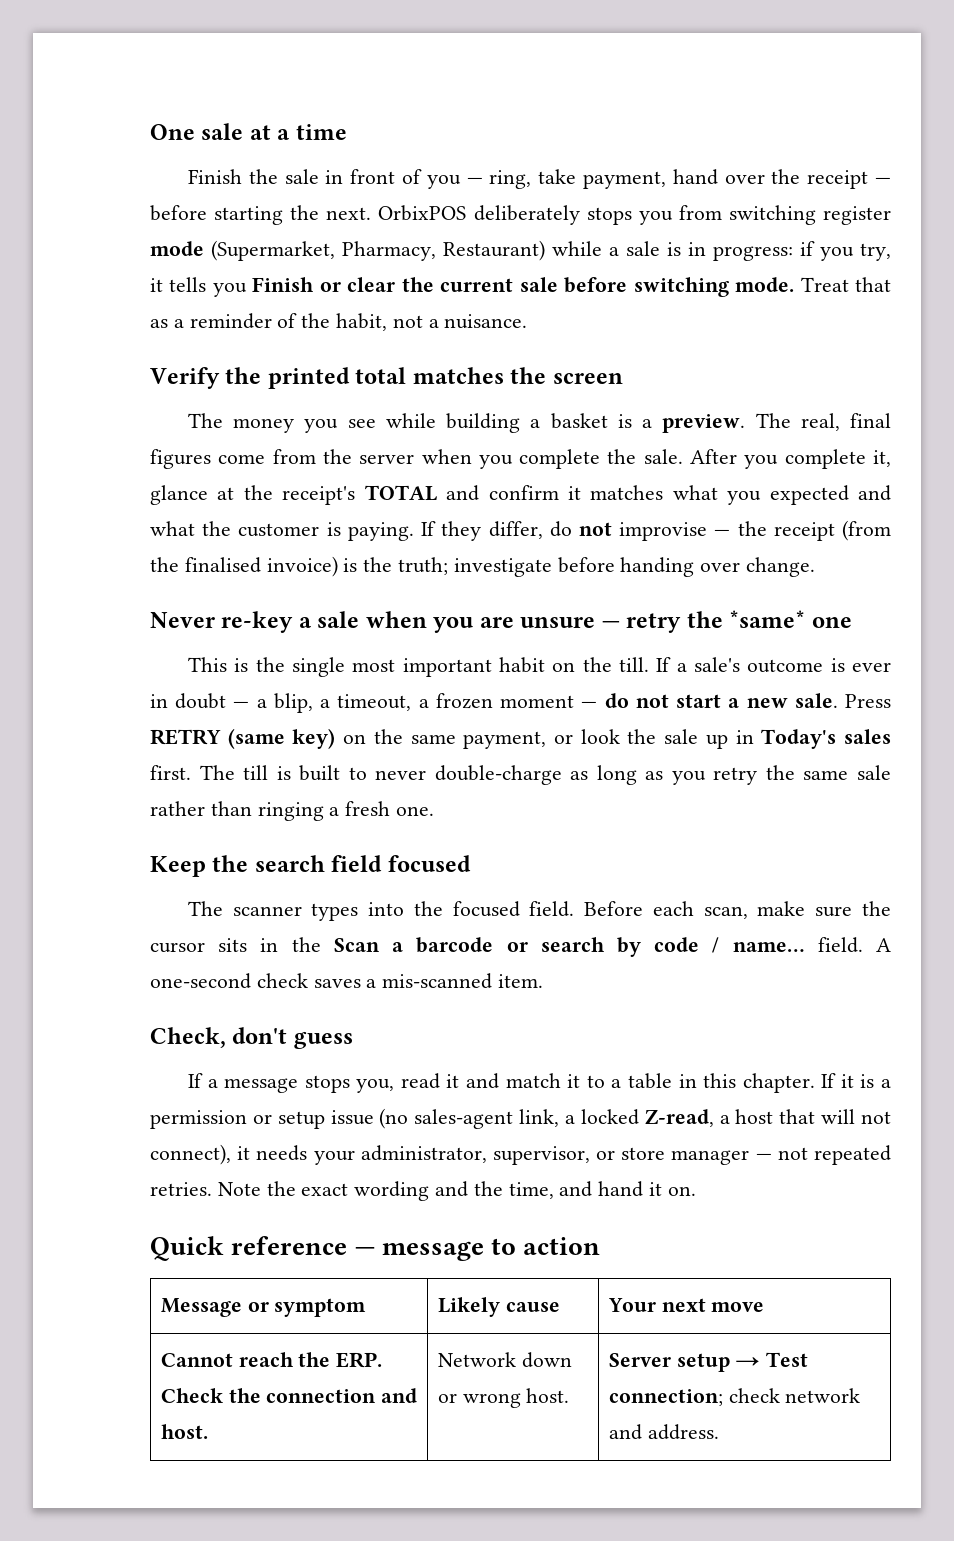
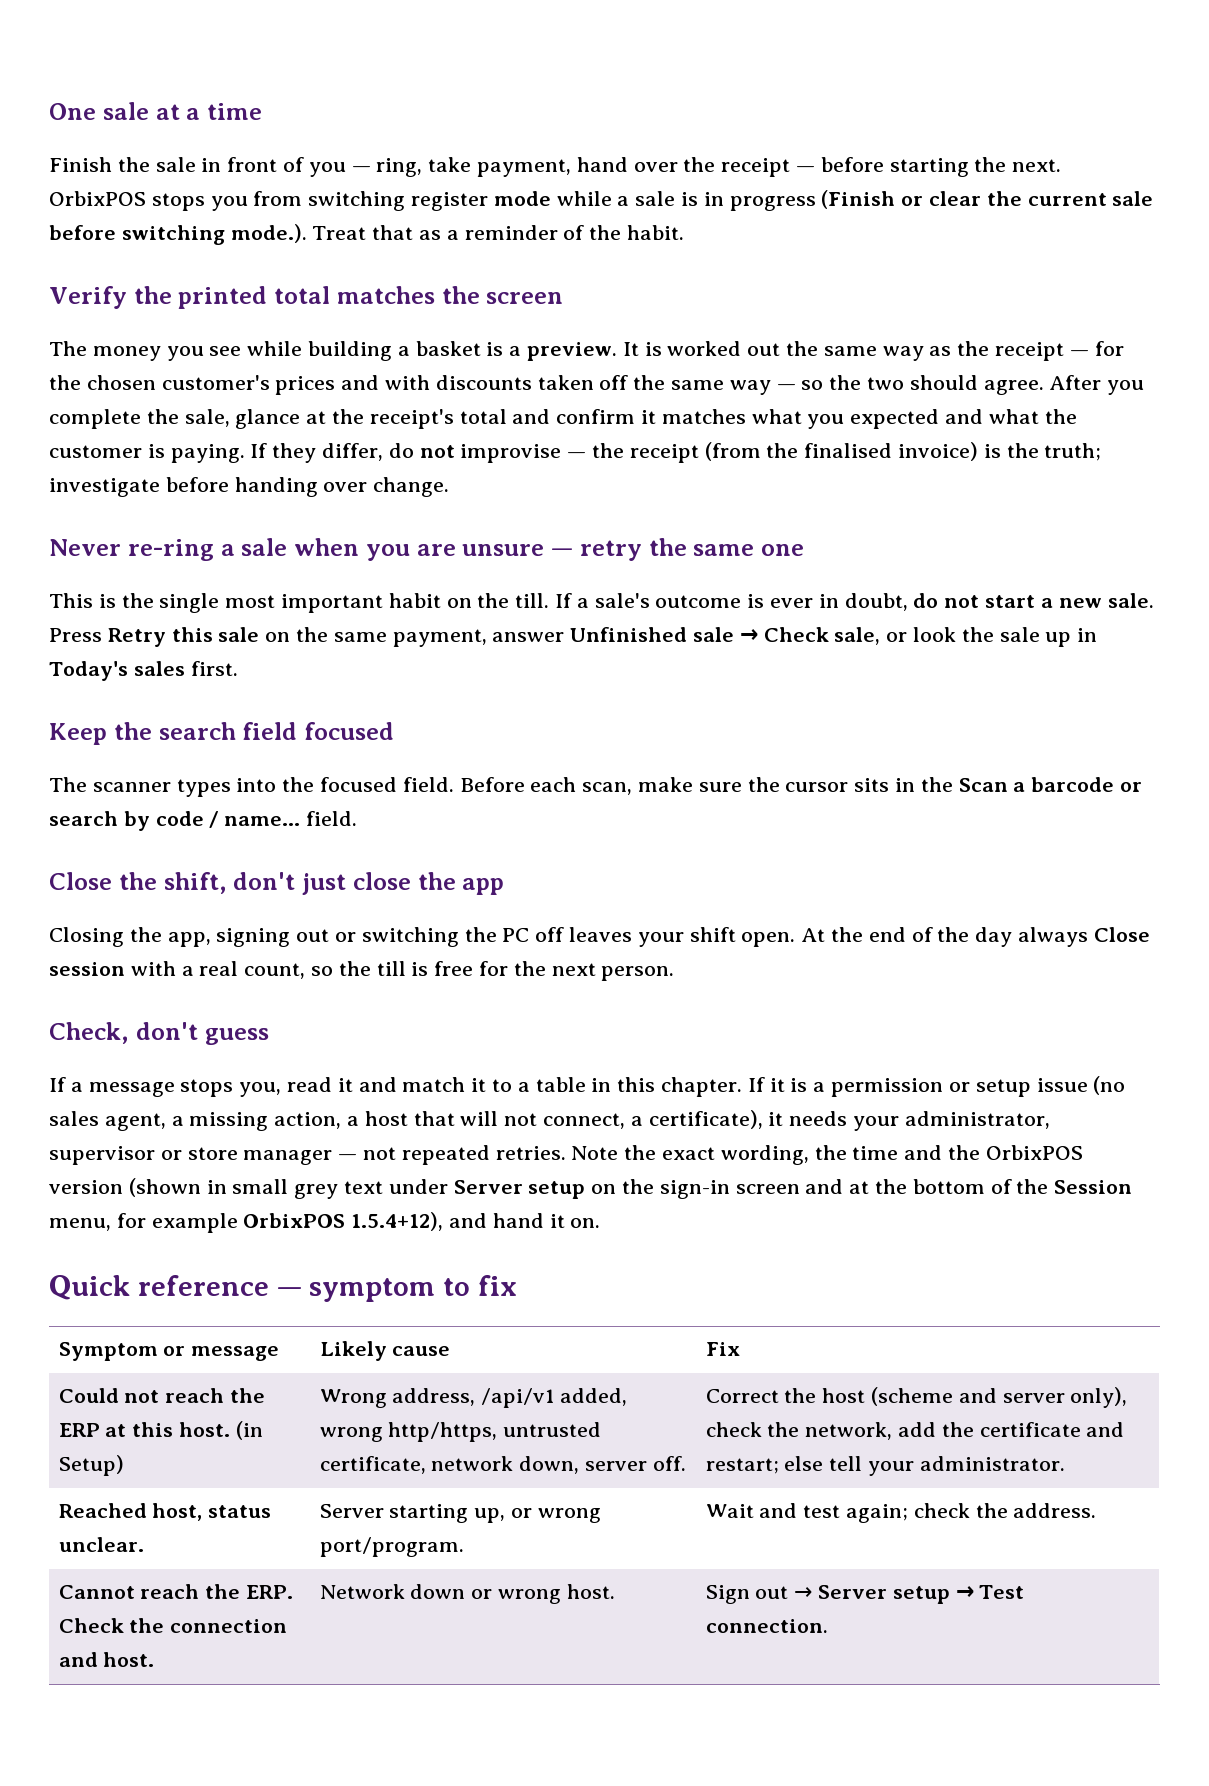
- OrbixPOS deliberately stops you from switching register mode (Supermarket, Pharmacy, Restaurant) while a sale is in progress: if you try, it tells you Finish or clear the current sale before switching mode. Treat that as a reminder of the habit, not a nuisance.
+ OrbixPOS stops you from switching register mode while a sale is in progress (Finish or clear the current sale before switching mode.). Treat that as a reminder of the habit.
- The real, final figures come from the server when you complete the sale. After you complete it, glance at the receipt's TOTAL and confirm it matches what you expected and what the customer is paying.
+ It is worked out the same way as the receipt — for the chosen customer's prices and with discounts taken off the same way — so the two should agree. After you complete the sale, glance at the receipt's total and confirm it matches what you expected and what the customer is paying.
- Never re-key a sale when you are unsure — retry the *same* one
+ Never re-ring a sale when you are unsure — retry the same one
- If a sale's outcome is ever in doubt — a blip, a timeout, a frozen moment — do not start a new sale.
+ If a sale's outcome is ever in doubt, do not start a new sale.
- Press RETRY (same key) on the same payment, or look the sale up in Today's sales first. The till is built to never double-charge as long as you retry the same sale rather than ringing a fresh one.
+ Press Retry this sale on the same payment, answer Unfinished sale → Check sale, or look the sale up in Today's sales first.
- Before each scan, make sure the cursor sits in the Scan a barcode or search by code / name… field. A one-second check saves a mis-scanned item.
+ Before each scan, make sure the cursor sits in the Scan a barcode or search by code / name… field.
+ Close the shift, don't just close the app
+ Closing the app, signing out or switching the PC off leaves your shift open. At the end of the day always Close session with a real count, so the till is free for the next person.
- If it is a permission or setup issue (no sales-agent link, a locked Z-read, a host that will not connect), it needs your administrator, supervisor, or store manager — not repeated retries.
+ If it is a permission or setup issue (no sales agent, a missing action, a host that will not connect, a certificate), it needs your administrator, supervisor or store manager — not repeated retries.
- Note the exact wording and the time, and hand it on.
+ Note the exact wording, the time and the OrbixPOS version (shown in small grey text under Server setup on the sign-in screen and at the bottom of the Session menu, for example OrbixPOS 1.5.4+12), and hand it on.
- Quick reference — message to action
- Message or symptom | Likely cause | Your next move
+ Quick reference — symptom to fix
+ Symptom or message | Likely cause | Fix
+ Could not reach the ERP at this host. (in Setup) | Wrong address, /api/v1 added, wrong http/https, untrusted certificate, network down, server off. | Correct the host (scheme and server only), check the network, add the certificate and restart; else tell your administrator.
+ Reached host, status unclear. | Server starting up, or wrong port/program. | Wait and test again; check the address.
- Cannot reach the ERP. Check the connection and host. | Network down or wrong host. | Server setup → Test connection; check network and address.
+ Cannot reach the ERP. Check the connection and host. | Network down or wrong host. | Sign out → Server setup → Test connection.

